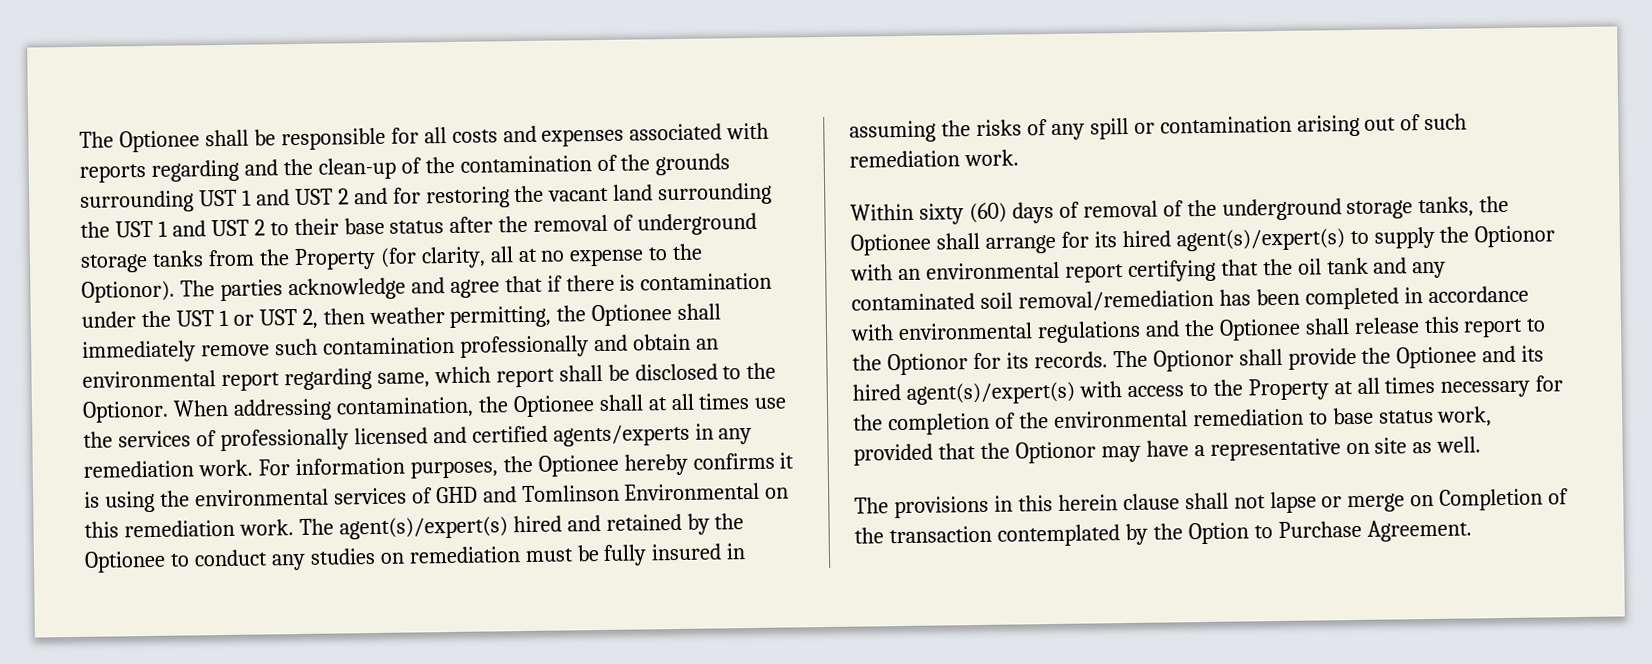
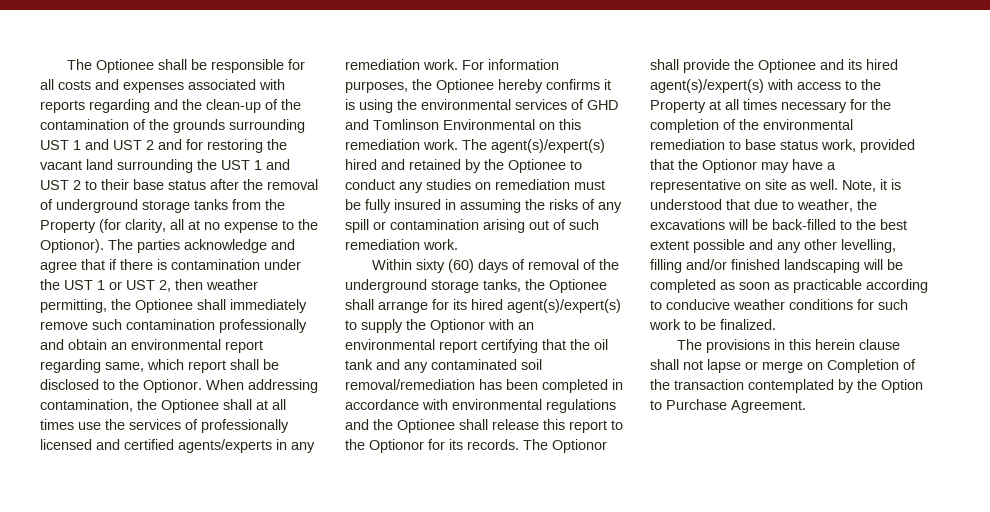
+ Note, it is understood that due to weather, the excavations will be back-filled to the best extent possible and any other levelling, filling and/or finished landscaping will be completed as soon as practicable according to conducive weather conditions for such work to be finalized.

